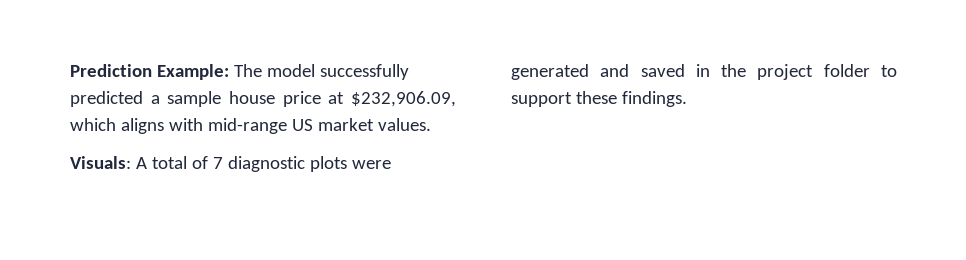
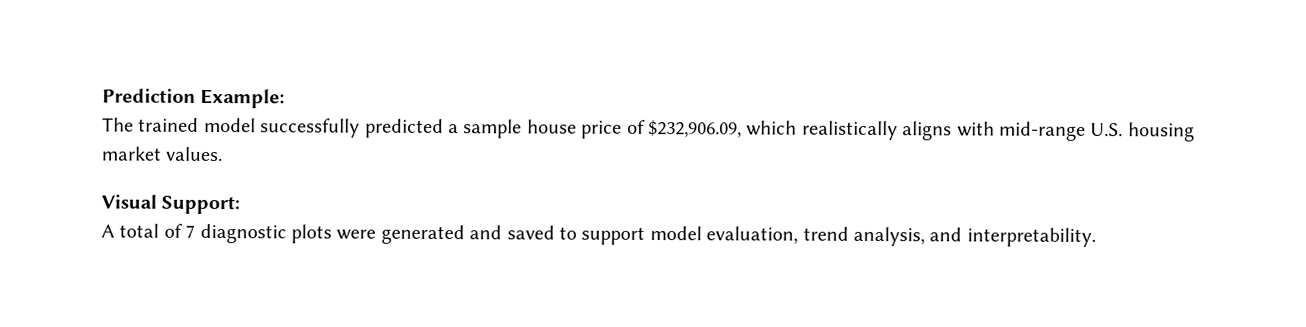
- Prediction Example: The model successfully predicted a sample house price at $232,906.09, which aligns with mid-range US market values.
+ Prediction Example:
+ The trained model successfully predicted a sample house price of $232,906.09, which realistically aligns with mid-range U.S. housing market values.
- Visuals: A total of 7 diagnostic plots were generated and saved in the project folder to support these findings.
+ Visual Support:
+ A total of 7 diagnostic plots were generated and saved to support model evaluation, trend analysis, and interpretability.

